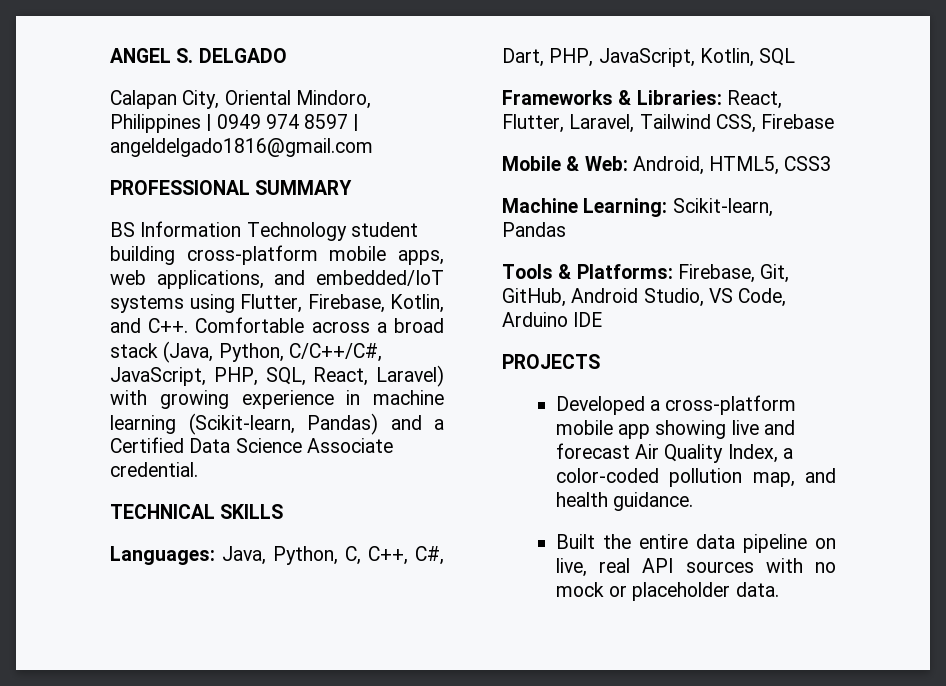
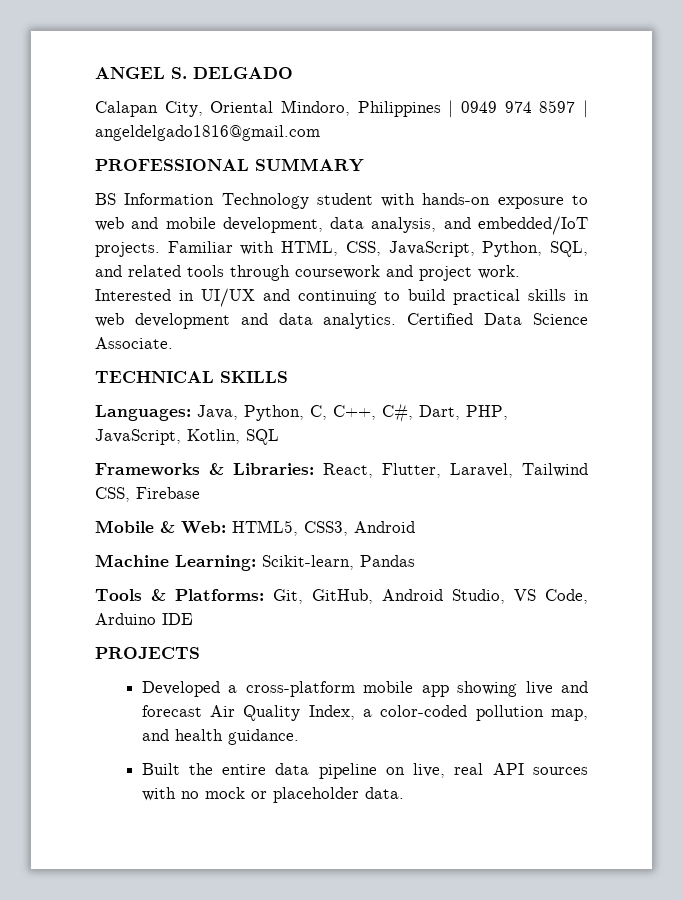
- BS Information Technology student building cross-platform mobile apps, web applications, and embedded/IoT systems using Flutter, Firebase, Kotlin, and C++. Comfortable across a broad stack (Java, Python, C/C++/C#, JavaScript, PHP, SQL, React, Laravel) with growing experience in machine learning (Scikit-learn, Pandas) and a Certified Data Science Associate credential.
+ BS Information Technology student with hands-on exposure to web and mobile development, data analysis, and embedded/IoT projects. Familiar with HTML, CSS, JavaScript, Python, SQL, and related tools through coursework and project work. Interested in UI/UX and continuing to build practical skills in web development and data analytics. Certified Data Science Associate.
- Mobile & Web: Android, HTML5, CSS3
+ Mobile & Web: HTML5, CSS3, Android
- Tools & Platforms: Firebase, Git, GitHub, Android Studio, VS Code, Arduino IDE
+ Tools & Platforms: Git, GitHub, Android Studio, VS Code, Arduino IDE

